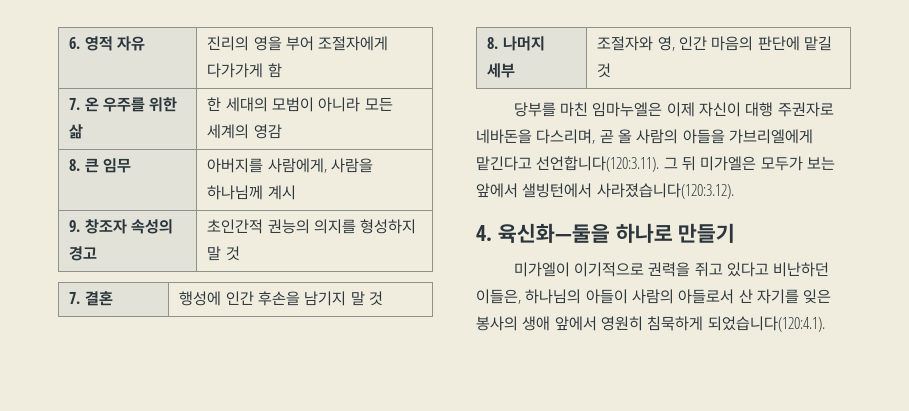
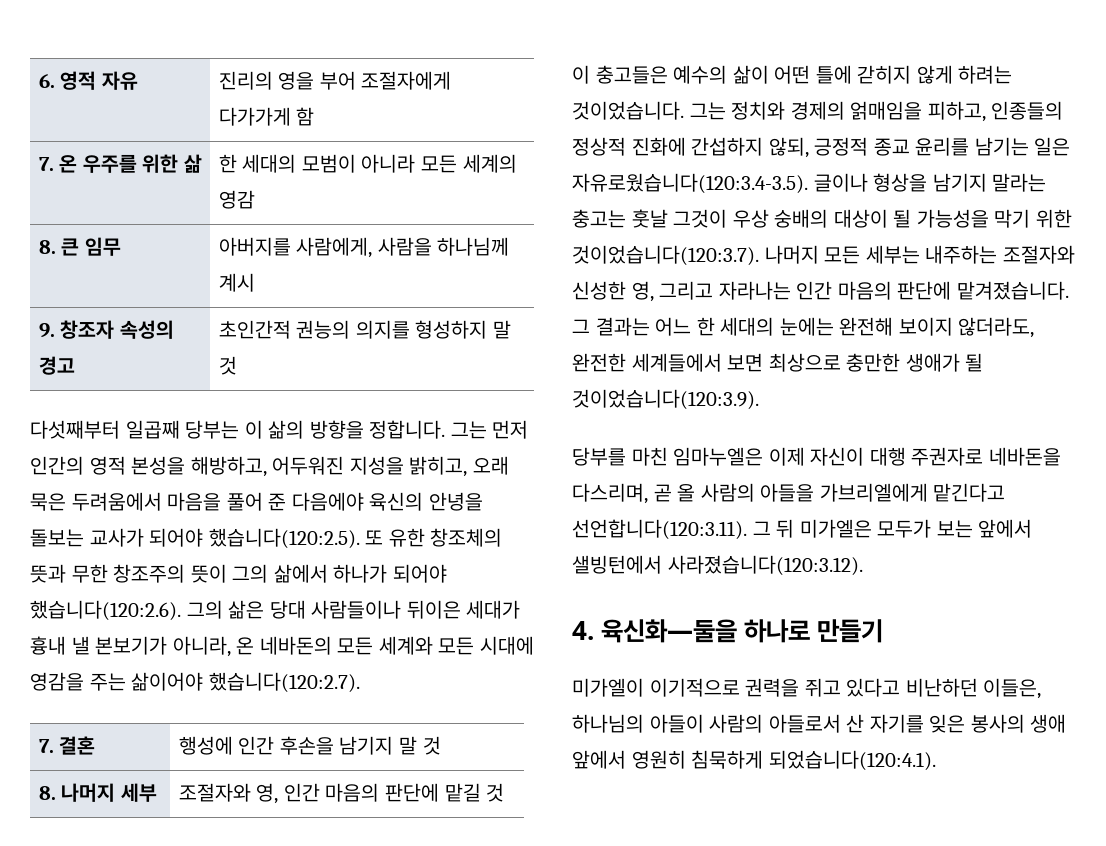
+ 다섯째부터 일곱째 당부는 이 삶의 방향을 정합니다. 그는 먼저 인간의 영적 본성을 해방하고, 어두워진 지성을 밝히고, 오래 묵은 두려움에서 마음을 풀어 준 다음에야 육신의 안녕을 돌보는 교사가 되어야 했습니다(120:2.5). 또 유한 창조체의 뜻과 무한 창조주의 뜻이 그의 삶에서 하나가 되어야 했습니다(120:2.6). 그의 삶은 당대 사람들이나 뒤이은 세대가 흉내 낼 본보기가 아니라, 온 네바돈의 모든 세계와 모든 시대에 영감을 주는 삶이어야 했습니다(120:2.7).
+ 이 충고들은 예수의 삶이 어떤 틀에 갇히지 않게 하려는 것이었습니다. 그는 정치와 경제의 얽매임을 피하고, 인종들의 정상적 진화에 간섭하지 않되, 긍정적 종교 윤리를 남기는 일은 자유로웠습니다(120:3.4-3.5). 글이나 형상을 남기지 말라는 충고는 훗날 그것이 우상 숭배의 대상이 될 가능성을 막기 위한 것이었습니다(120:3.7). 나머지 모든 세부는 내주하는 조절자와 신성한 영, 그리고 자라나는 인간 마음의 판단에 맡겨졌습니다. 그 결과는 어느 한 세대의 눈에는 완전해 보이지 않더라도, 완전한 세계들에서 보면 최상으로 충만한 생애가 될 것이었습니다(120:3.9).

